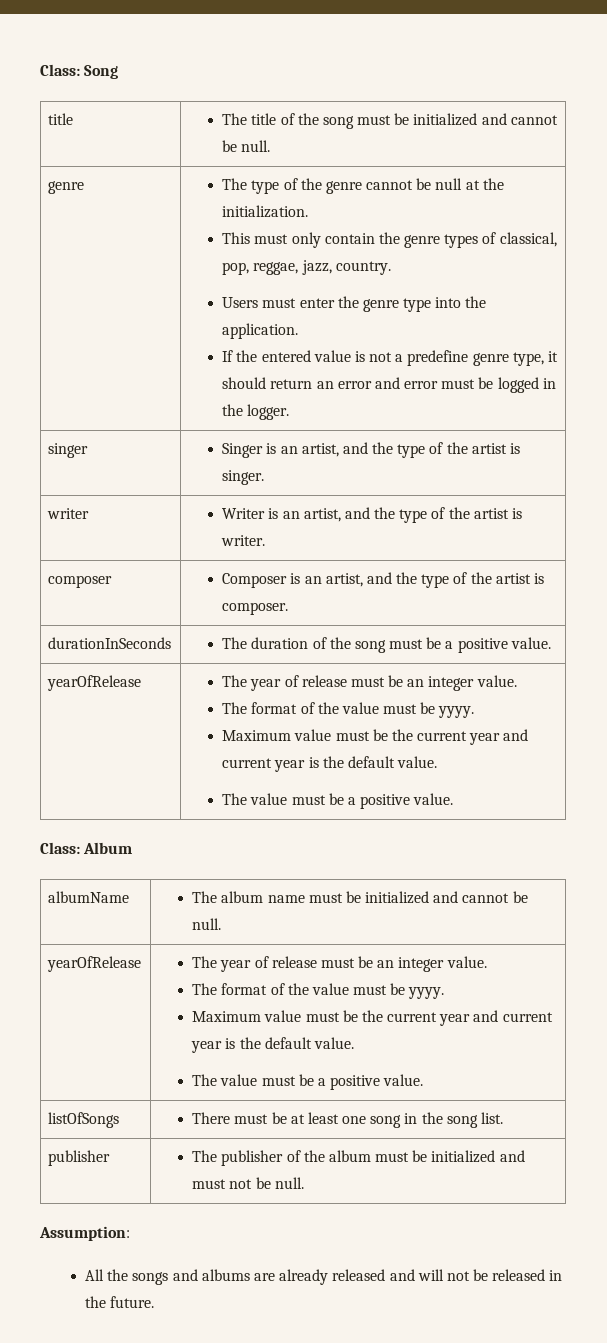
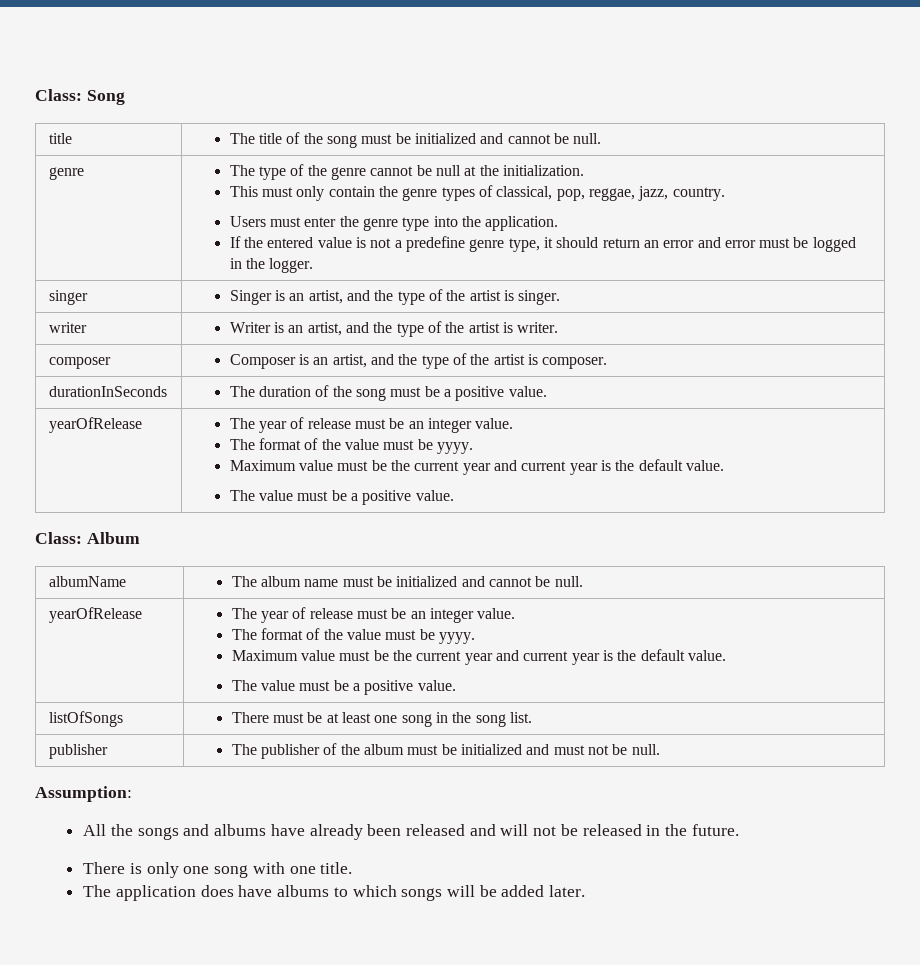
- All the songs and albums are already released and will not be released in the future.
+ All the songs and albums have already been released and will not be released in the future.
+ There is only one song with one title.
+ The application does have albums to which songs will be added later.

